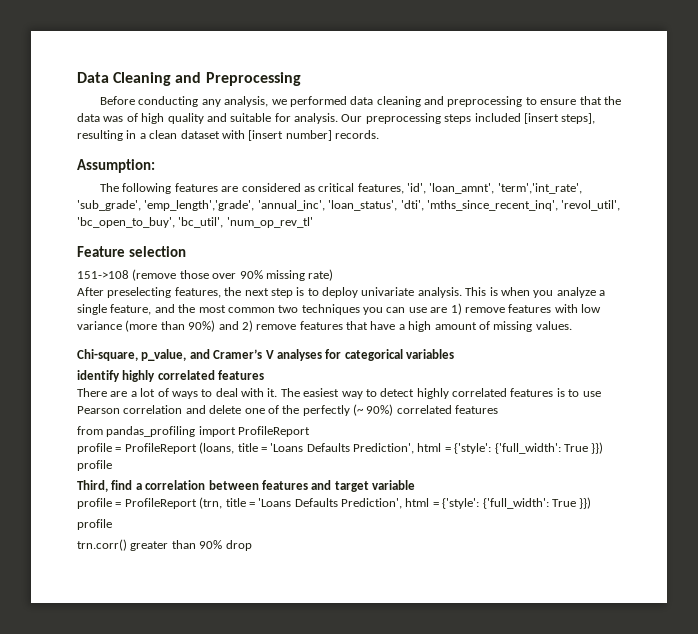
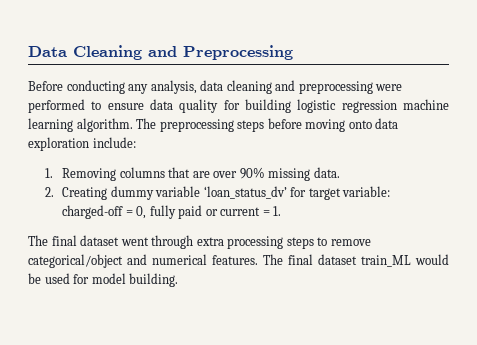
- Before conducting any analysis, we performed data cleaning and preprocessing to ensure that the data was of high quality and suitable for analysis. Our preprocessing steps included [insert steps], resulting in a clean dataset with [insert number] records.
- Assumption:
- The following features are considered as critical features, 'id', 'loan_amnt', 'term','int_rate', 'sub_grade', 'emp_length','grade', 'annual_inc', 'loan_status', 'dti', 'mths_since_recent_inq', 'revol_util', 'bc_open_to_buy', 'bc_util', 'num_op_rev_tl'
- Feature selection
- 151->108 (remove those over 90% missing rate)
- After preselecting features, the next step is to deploy univariate analysis. This is when you analyze a single feature, and the most common two techniques you can use are 1) remove features with low variance (more than 90%) and 2) remove features that have a high amount of missing values.
- Chi-square, p_value, and Cramer’s V analyses for categorical variables
- identify highly correlated features
- There are a lot of ways to deal with it. The easiest way to detect highly correlated features is to use Pearson correlation and delete one of the perfectly (~ 90%) correlated features
- from pandas_profiling import ProfileReport
- profile = ProfileReport (loans, title = 'Loans Defaults Prediction', html = {'style': {'full_width': True }}) profile
- Third, find a correlation between features and target variable
- profile = ProfileReport (trn, title = 'Loans Defaults Prediction', html = {'style': {'full_width': True }})
- profile
- trn.corr() greater than 90% drop
+ Before conducting any analysis, data cleaning and preprocessing were performed to ensure data quality for building logistic regression machine learning algorithm. The preprocessing steps before moving onto data exploration include:
+ 1. Removing columns that are over 90% missing data.
+ 2. Creating dummy variable ‘loan_status_dv’ for target variable: charged-off = 0, fully paid or current = 1.
+ The final dataset went through extra processing steps to remove categorical/object and numerical features. The final dataset train_ML would be used for model building.

